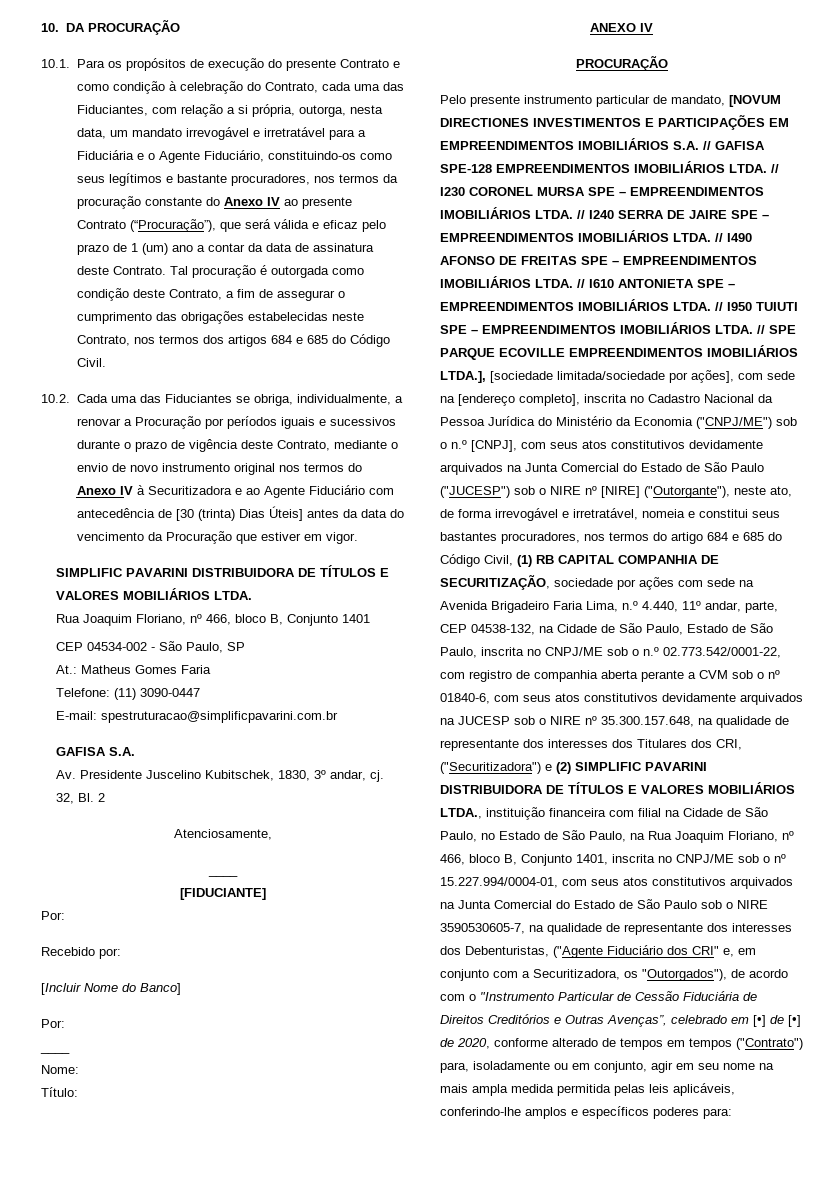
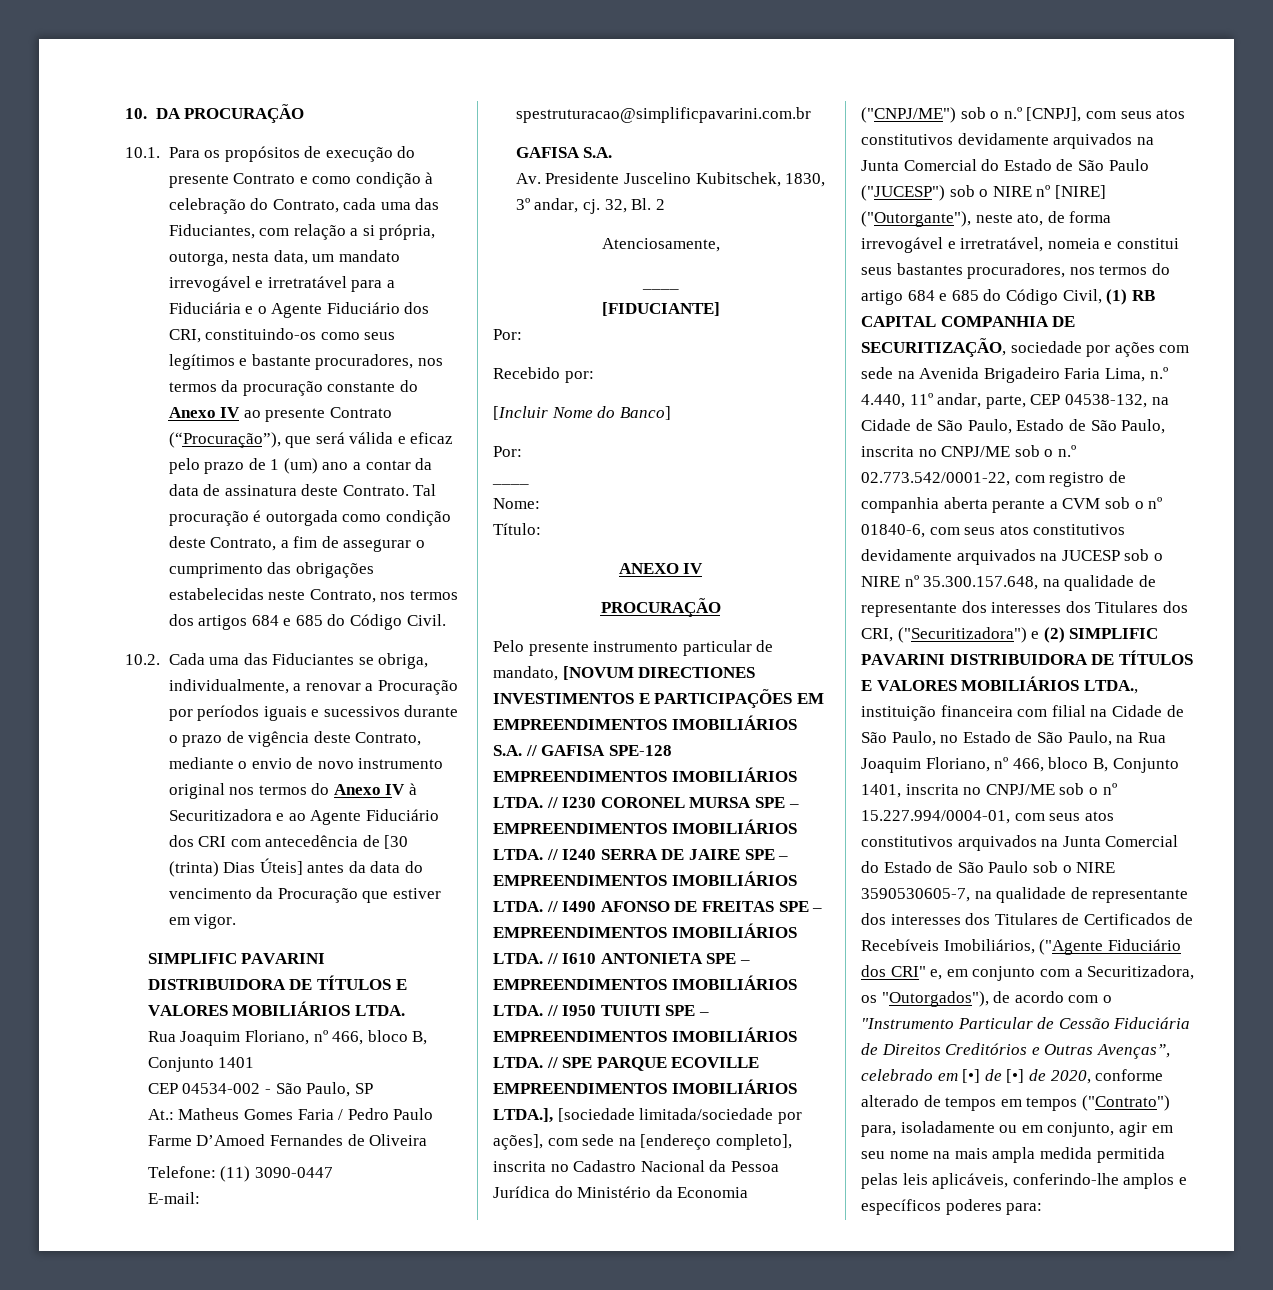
- 10.1. Para os propósitos de execução do presente Contrato e como condição à celebração do Contrato, cada uma das Fiduciantes, com relação a si própria, outorga, nesta data, um mandato irrevogável e irretratável para a Fiduciária e o Agente Fiduciário, constituindo-os como seus legítimos e bastante procuradores, nos termos da procuração constante do Anexo IV ao presente Contrato (“Procuração”), que será válida e eficaz pelo prazo de 1 (um) ano a contar da data de assinatura deste Contrato.
+ 10.1. Para os propósitos de execução do presente Contrato e como condição à celebração do Contrato, cada uma das Fiduciantes, com relação a si própria, outorga, nesta data, um mandato irrevogável e irretratável para a Fiduciária e o Agente Fiduciário dos CRI, constituindo-os como seus legítimos e bastante procuradores, nos termos da procuração constante do Anexo IV ao presente Contrato (“Procuração”), que será válida e eficaz pelo prazo de 1 (um) ano a contar da data de assinatura deste Contrato.
- 10.2. Cada uma das Fiduciantes se obriga, individualmente, a renovar a Procuração por períodos iguais e sucessivos durante o prazo de vigência deste Contrato, mediante o envio de novo instrumento original nos termos do Anexo IV à Securitizadora e ao Agente Fiduciário com antecedência de [30 (trinta) Dias Úteis] antes da data do vencimento da Procuração que estiver em vigor.
+ 10.2. Cada uma das Fiduciantes se obriga, individualmente, a renovar a Procuração por períodos iguais e sucessivos durante o prazo de vigência deste Contrato, mediante o envio de novo instrumento original nos termos do Anexo IV à Securitizadora e ao Agente Fiduciário dos CRI com antecedência de [30 (trinta) Dias Úteis] antes da data do vencimento da Procuração que estiver em vigor.
- At.: Matheus Gomes Faria
+ At.: Matheus Gomes Faria / Pedro Paulo Farme D’Amoed Fernandes de Oliveira
- // SPE PARQUE ECOVILLE EMPREENDIMENTOS IMOBILIÁRIOS LTDA.], [sociedade limitada/sociedade por ações], com sede na [endereço completo], inscrita no Cadastro Nacional da Pessoa Jurídica do Ministério da Economia ("CNPJ/ME") sob o n.º [CNPJ], com seus atos constitutivos devidamente arquivados na Junta Comercial do Estado de São Paulo ("JUCESP") sob o NIRE nº [NIRE] ("Outorgante"), neste ato, de forma irrevogável e irretratável, nomeia e constitui seus bastantes procuradores, nos termos do artigo 684 e 685 do Código Civil, (1) RB CAPITAL COMPANHIA DE SECURITIZAÇÃO, sociedade por ações com sede na Avenida Brigadeiro Faria Lima, n.º 4.440, 11º andar, parte, CEP 04538-132, na Cidade de São Paulo, Estado de São Paulo, inscrita no CNPJ/ME sob o n.º 02.773.542/0001-22, com registro de companhia aberta perante a CVM sob o nº 01840-6, com seus atos constitutivos devidamente arquivados na JUCESP sob o NIRE nº 35.300.157.648, na qualidade de representante dos interesses dos Titulares dos CRI, ("Securitizadora") e (2) SIMPLIFIC PAVARINI DISTRIBUIDORA DE TÍTULOS E VALORES MOBILIÁRIOS LTDA., instituição financeira com filial na Cidade de São Paulo, no Estado de São Paulo, na Rua Joaquim Floriano, nº 466, bloco B, Conjunto 1401, inscrita no CNPJ/ME sob o nº 15.227.994/0004-01, com seus atos constitutivos arquivados na Junta Comercial do Estado de São Paulo sob o NIRE 3590530605-7, na qualidade de representante dos interesses dos Debenturistas, ("Agente Fiduciário dos CRI" e, em conjunto com a Securitizadora, os "Outorgados"), de acordo com o "Instrumento Particular de Cessão Fiduciária de Direitos Creditórios e Outras Avenças”, celebrado em [•] de [•] de 2020, conforme alterado de tempos em tempos ("Contrato") para, isoladamente ou em conjunto, agir em seu nome na mais ampla medida permitida pelas leis aplicáveis, conferindo-lhe amplos e específicos poderes para:
+ // SPE PARQUE ECOVILLE EMPREENDIMENTOS IMOBILIÁRIOS LTDA.], [sociedade limitada/sociedade por ações], com sede na [endereço completo], inscrita no Cadastro Nacional da Pessoa Jurídica do Ministério da Economia ("CNPJ/ME") sob o n.º [CNPJ], com seus atos constitutivos devidamente arquivados na Junta Comercial do Estado de São Paulo ("JUCESP") sob o NIRE nº [NIRE] ("Outorgante"), neste ato, de forma irrevogável e irretratável, nomeia e constitui seus bastantes procuradores, nos termos do artigo 684 e 685 do Código Civil, (1) RB CAPITAL COMPANHIA DE SECURITIZAÇÃO, sociedade por ações com sede na Avenida Brigadeiro Faria Lima, n.º 4.440, 11º andar, parte, CEP 04538-132, na Cidade de São Paulo, Estado de São Paulo, inscrita no CNPJ/ME sob o n.º 02.773.542/0001-22, com registro de companhia aberta perante a CVM sob o nº 01840-6, com seus atos constitutivos devidamente arquivados na JUCESP sob o NIRE nº 35.300.157.648, na qualidade de representante dos interesses dos Titulares dos CRI, ("Securitizadora") e (2) SIMPLIFIC PAVARINI DISTRIBUIDORA DE TÍTULOS E VALORES MOBILIÁRIOS LTDA., instituição financeira com filial na Cidade de São Paulo, no Estado de São Paulo, na Rua Joaquim Floriano, nº 466, bloco B, Conjunto 1401, inscrita no CNPJ/ME sob o nº 15.227.994/0004-01, com seus atos constitutivos arquivados na Junta Comercial do Estado de São Paulo sob o NIRE 3590530605-7, na qualidade de representante dos interesses dos Titulares de Certificados de Recebíveis Imobiliários, ("Agente Fiduciário dos CRI" e, em conjunto com a Securitizadora, os "Outorgados"), de acordo com o "Instrumento Particular de Cessão Fiduciária de Direitos Creditórios e Outras Avenças”, celebrado em [•] de [•] de 2020, conforme alterado de tempos em tempos ("Contrato") para, isoladamente ou em conjunto, agir em seu nome na mais ampla medida permitida pelas leis aplicáveis, conferindo-lhe amplos e específicos poderes para:

